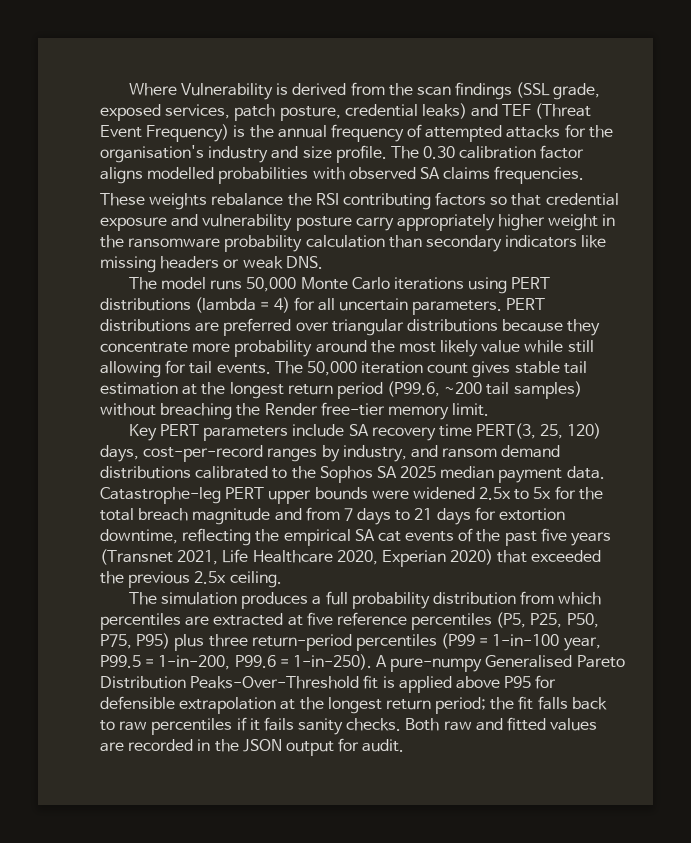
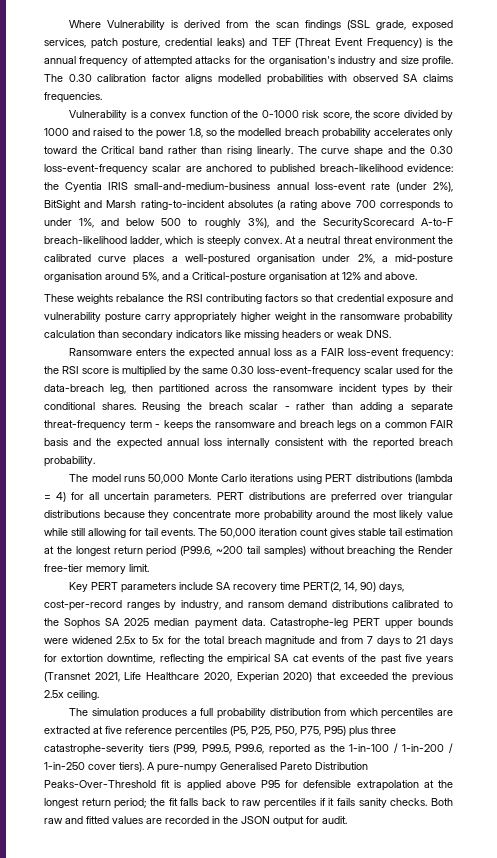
+ Vulnerability is a convex function of the 0-1000 risk score, the score divided by 1000 and raised to the power 1.8, so the modelled breach probability accelerates only toward the Critical band rather than rising linearly. The curve shape and the 0.30 loss-event-frequency scalar are anchored to published breach-likelihood evidence: the Cyentia IRIS small-and-medium-business annual loss-event rate (under 2%), BitSight and Marsh rating-to-incident absolutes (a rating above 700 corresponds to under 1%, and below 500 to roughly 3%), and the SecurityScorecard A-to-F breach-likelihood ladder, which is steeply convex. At a neutral threat environment the calibrated curve places a well-postured organisation under 2%, a mid-posture organisation around 5%, and a Critical-posture organisation at 12% and above.
+ Ransomware enters the expected annual loss as a FAIR loss-event frequency: the RSI score is multiplied by the same 0.30 loss-event-frequency scalar used for the data-breach leg, then partitioned across the ransomware incident types by their conditional shares. Reusing the breach scalar - rather than adding a separate threat-frequency term - keeps the ransomware and breach legs on a common FAIR basis and the expected annual loss internally consistent with the reported breach probability.
- Key PERT parameters include SA recovery time PERT(3, 25, 120) days, cost-per-record ranges by industry, and ransom demand distributions calibrated to the Sophos SA 2025 median payment data.
+ Key PERT parameters include SA recovery time PERT(2, 14, 90) days, cost-per-record ranges by industry, and ransom demand distributions calibrated to the Sophos SA 2025 median payment data.
- The simulation produces a full probability distribution from which percentiles are extracted at five reference percentiles (P5, P25, P50, P75, P95) plus three return-period percentiles (P99 = 1-in-100 year, P99.5 = 1-in-200, P99.6 = 1-in-250).
+ The simulation produces a full probability distribution from which percentiles are extracted at five reference percentiles (P5, P25, P50, P75, P95) plus three catastrophe-severity tiers (P99, P99.5, P99.6, reported as the 1-in-100 / 1-in-200 / 1-in-250 cover tiers).

